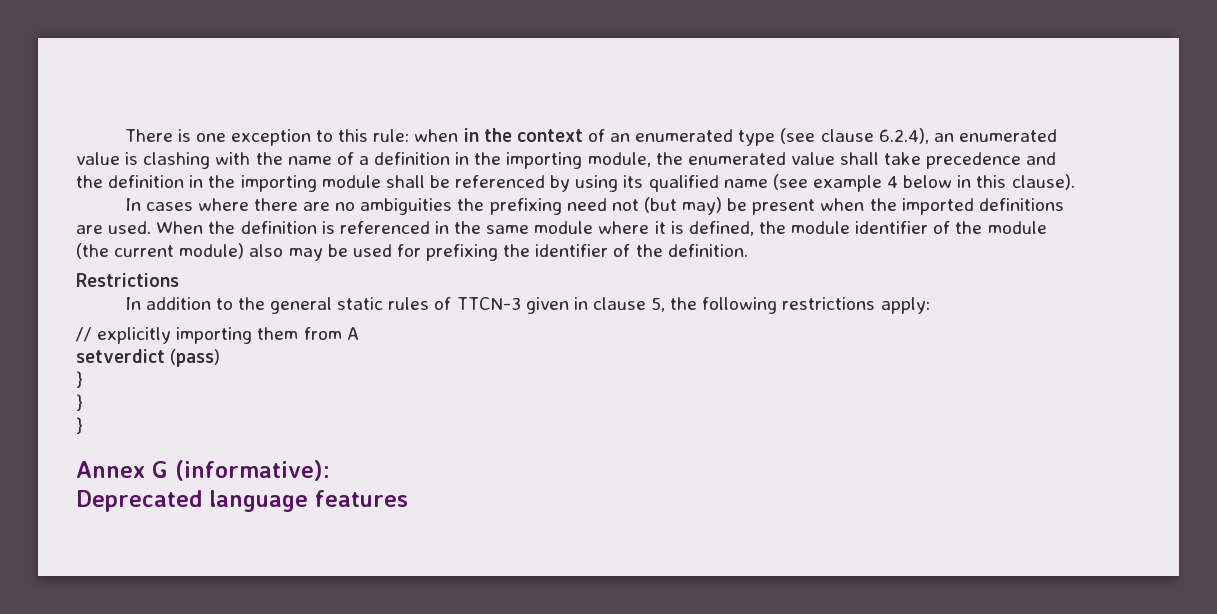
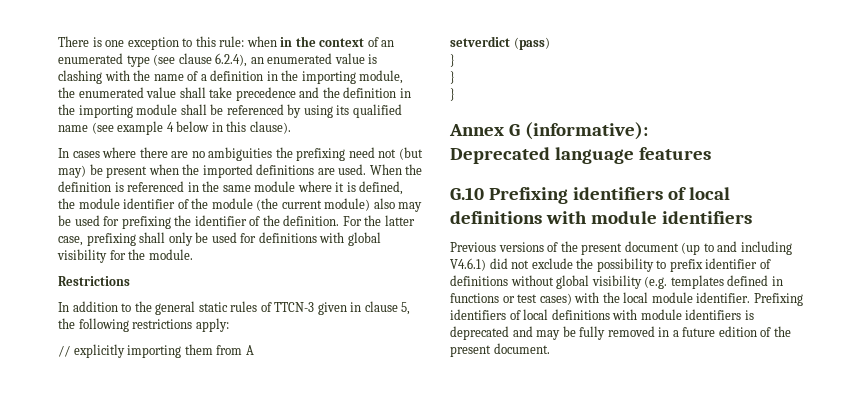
+ For the latter case, prefixing shall only be used for definitions with global visibility for the module.
+ G.10 Prefixing identifiers of local definitions with module identifiers
+ Previous versions of the present document (up to and including V4.6.1) did not exclude the possibility to prefix identifier of definitions without global visibility (e.g. templates defined in functions or test cases) with the local module identifier. Prefixing identifiers of local definitions with module identifiers is deprecated and may be fully removed in a future edition of the present document.

